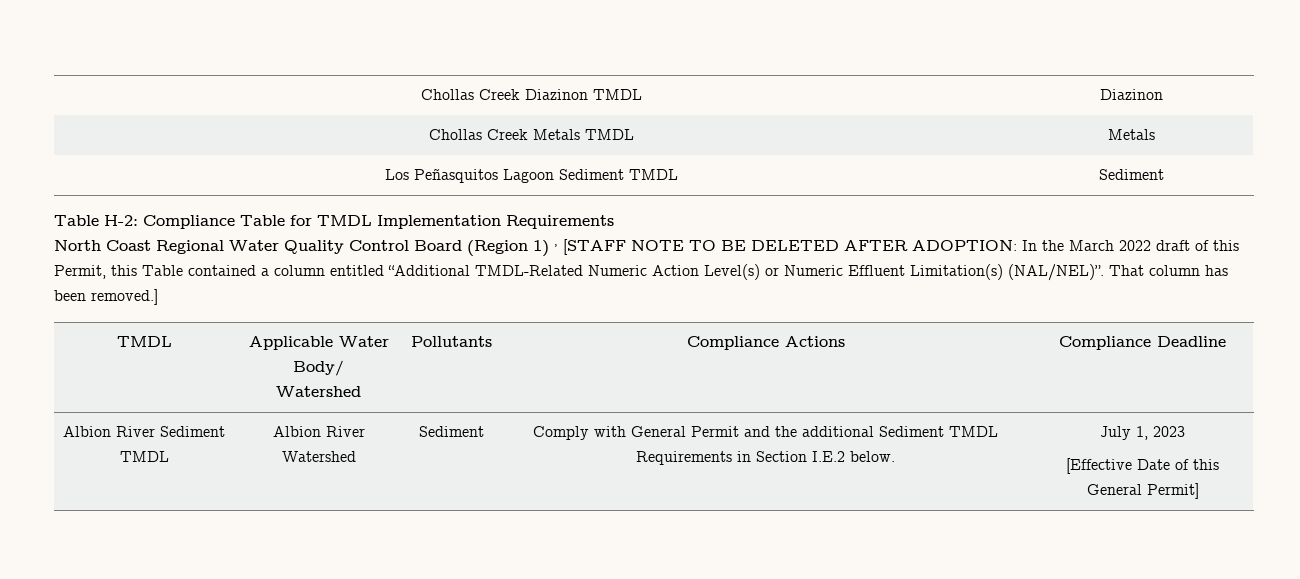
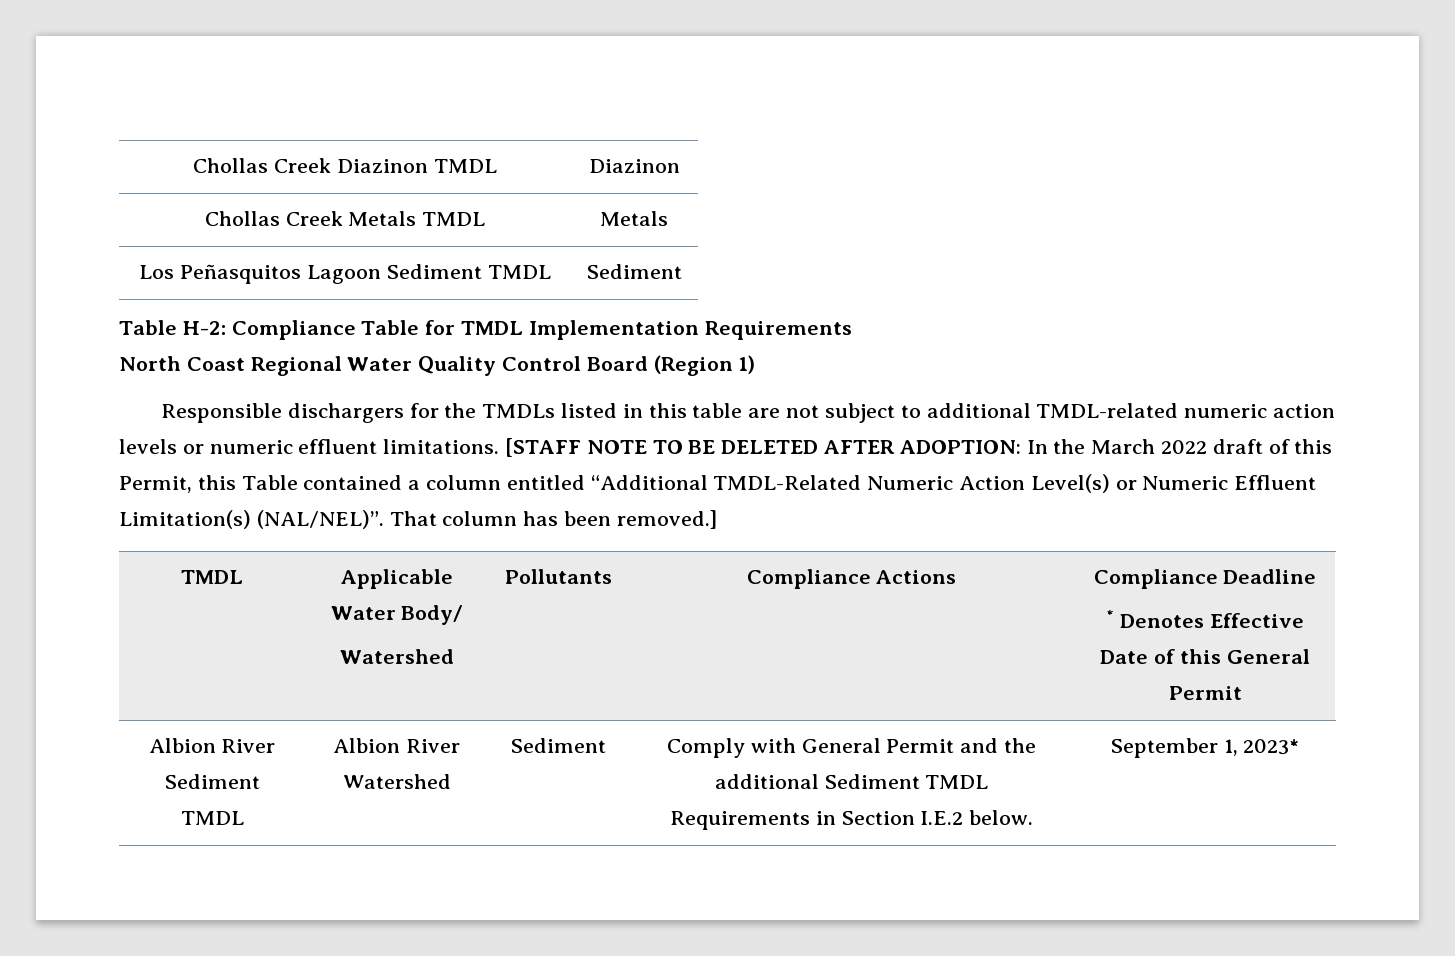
- North Coast Regional Water Quality Control Board (Region 1) , [STAFF NOTE TO BE DELETED AFTER ADOPTION: In the March 2022 draft of this Permit, this Table contained a column entitled “Additional TMDL-Related Numeric Action Level(s) or Numeric Effluent Limitation(s) (NAL/NEL)”.
+ North Coast Regional Water Quality Control Board (Region 1)
+ Responsible dischargers for the TMDLs listed in this table are not subject to additional TMDL-related numeric action levels or numeric effluent limitations. [STAFF NOTE TO BE DELETED AFTER ADOPTION: In the March 2022 draft of this Permit, this Table contained a column entitled “Additional TMDL-Related Numeric Action Level(s) or Numeric Effluent Limitation(s) (NAL/NEL)”.
  TMDL | Applicable Water Body/
  Watershed | Pollutants | Compliance Actions | Compliance Deadline
+ * Denotes Effective Date of this General Permit
- Albion River Sediment TMDL | Albion River Watershed | Sediment | Comply with General Permit and the additional Sediment TMDL Requirements in Section I.E.2 below. | July 1, 2023
- [Effective Date of this General Permit]
+ Albion River Sediment TMDL | Albion River Watershed | Sediment | Comply with General Permit and the additional Sediment TMDL Requirements in Section I.E.2 below. | September 1, 2023*

